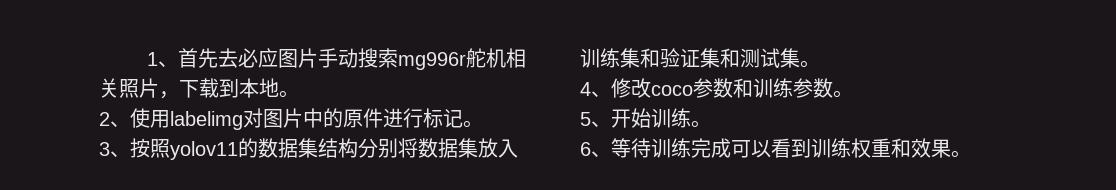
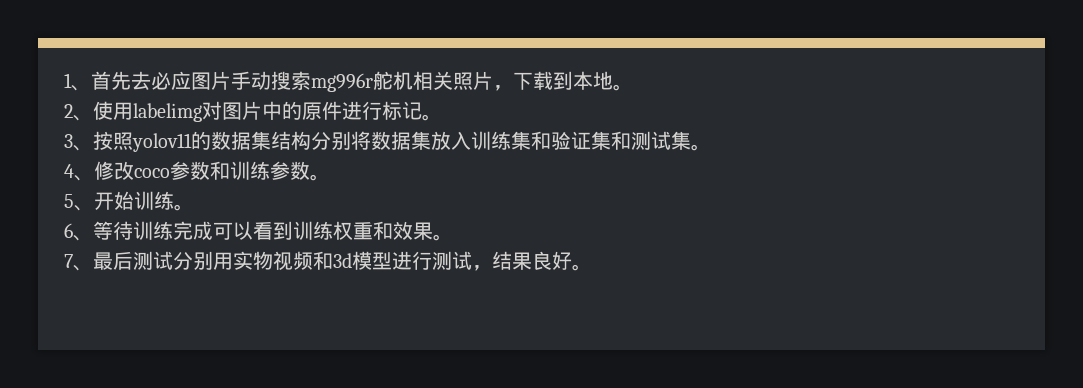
+ 7、最后测试分别用实物视频和3d模型进行测试，结果良好。

